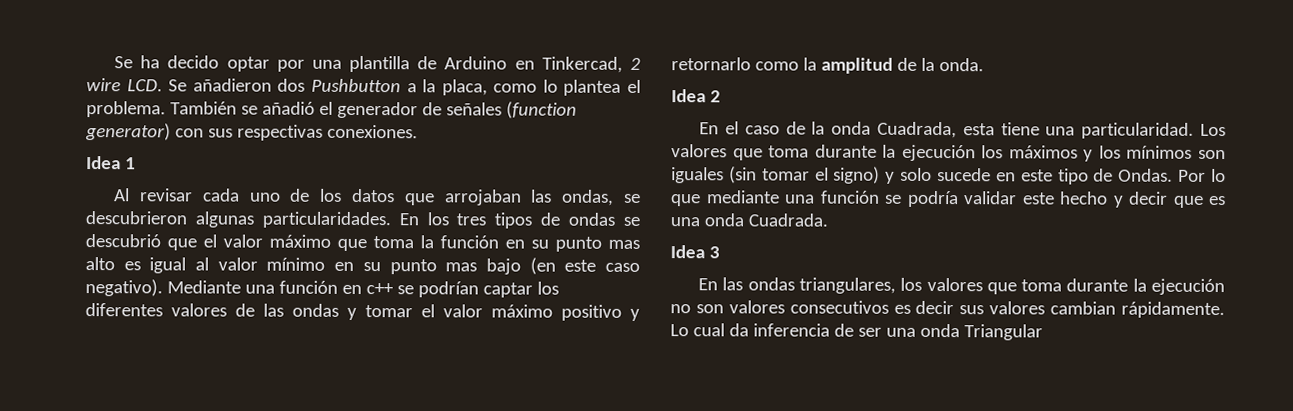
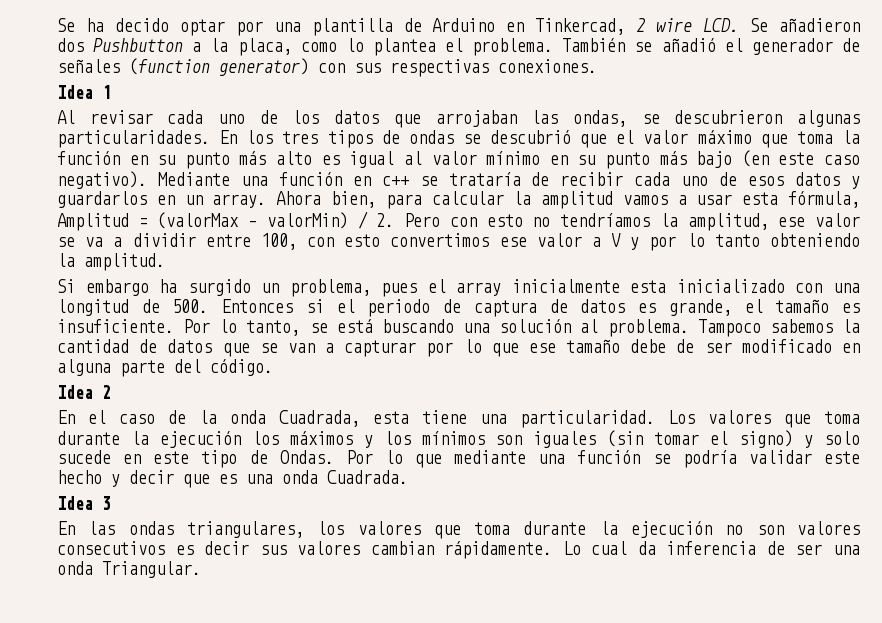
- En los tres tipos de ondas se descubrió que el valor máximo que toma la función en su punto mas alto es igual al valor mínimo en su punto mas bajo (en este caso negativo).
+ En los tres tipos de ondas se descubrió que el valor máximo que toma la función en su punto más alto es igual al valor mínimo en su punto más bajo (en este caso negativo).
- Mediante una función en c++ se podrían captar los diferentes valores de las ondas y tomar el valor máximo positivo y retornarlo como la amplitud de la onda.
+ Mediante una función en c++ se trataría de recibir cada uno de esos datos y guardarlos en un array. Ahora bien, para calcular la amplitud vamos a usar esta fórmula, Amplitud = (valorMax – valorMin) / 2. Pero con esto no tendríamos la amplitud, ese valor se va a dividir entre 100, con esto convertimos ese valor a V y por lo tanto obteniendo la amplitud.
+ Si embargo ha surgido un problema, pues el array inicialmente esta inicializado con una longitud de 500. Entonces si el periodo de captura de datos es grande, el tamaño es insuficiente. Por lo tanto, se está buscando una solución al problema. Tampoco sabemos la cantidad de datos que se van a capturar por lo que ese tamaño debe de ser modificado en alguna parte del código.
- Lo cual da inferencia de ser una onda Triangular
+ Lo cual da inferencia de ser una onda Triangular.

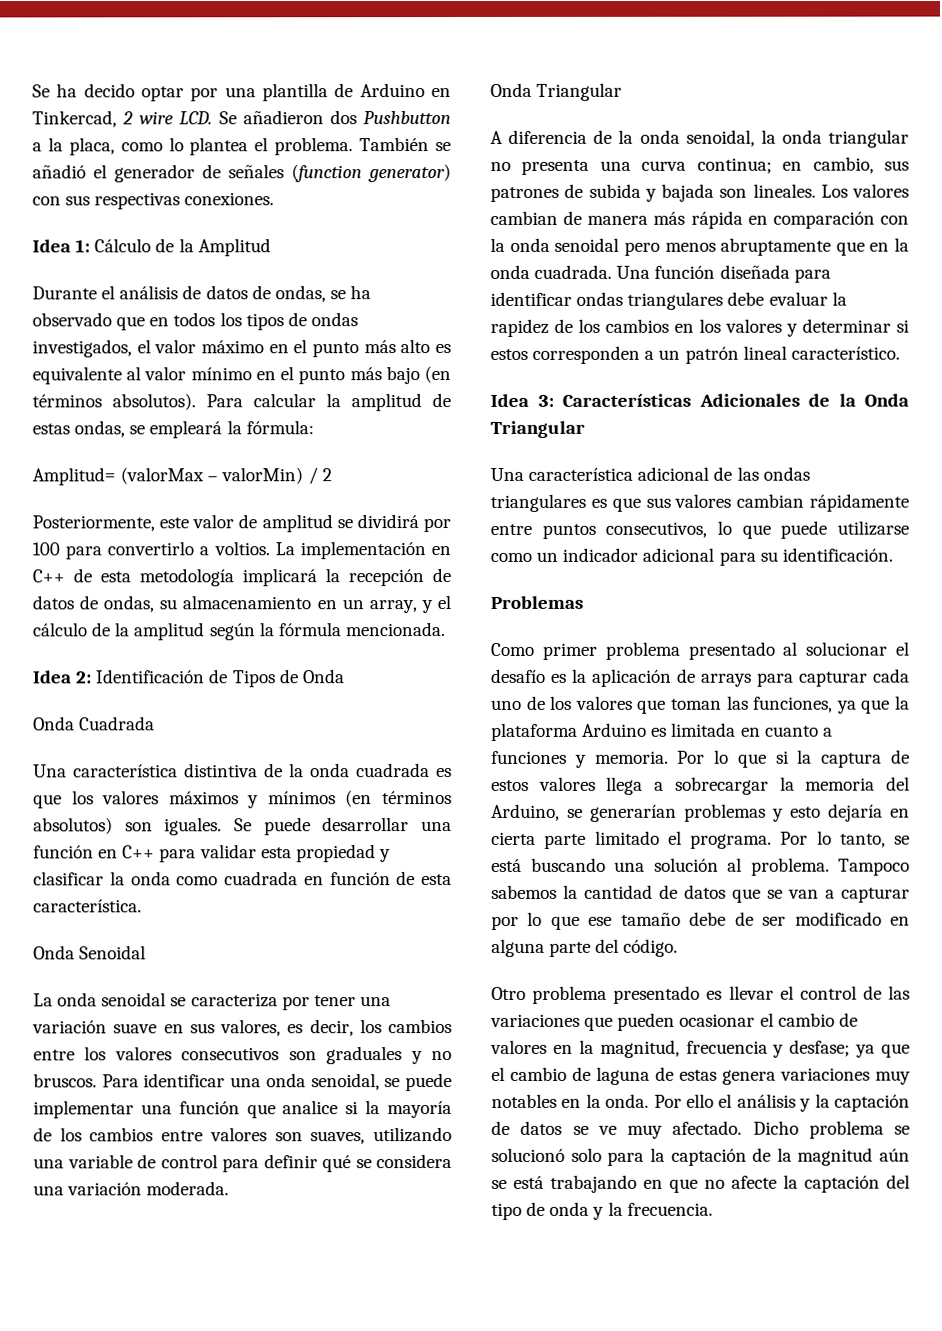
- Idea 1
- Al revisar cada uno de los datos que arrojaban las ondas, se descubrieron algunas particularidades. En los tres tipos de ondas se descubrió que el valor máximo que toma la función en su punto más alto es igual al valor mínimo en su punto más bajo (en este caso negativo). Mediante una función en c++ se trataría de recibir cada uno de esos datos y guardarlos en un array. Ahora bien, para calcular la amplitud vamos a usar esta fórmula, Amplitud = (valorMax – valorMin) / 2. Pero con esto no tendríamos la amplitud, ese valor se va a dividir entre 100, con esto convertimos ese valor a V y por lo tanto obteniendo la amplitud.
- Si embargo ha surgido un problema, pues el array inicialmente esta inicializado con una longitud de 500. Entonces si el periodo de captura de datos es grande, el tamaño es insuficiente.
+ Idea 1: Cálculo de la Amplitud
+ Durante el análisis de datos de ondas, se ha observado que en todos los tipos de ondas investigados, el valor máximo en el punto más alto es equivalente al valor mínimo en el punto más bajo (en términos absolutos). Para calcular la amplitud de estas ondas, se empleará la fórmula:
+ Amplitud= (valorMax – valorMin) / 2
+ Posteriormente, este valor de amplitud se dividirá por 100 para convertirlo a voltios. La implementación en C++ de esta metodología implicará la recepción de datos de ondas, su almacenamiento en un array, y el cálculo de la amplitud según la fórmula mencionada.
+ Idea 2: Identificación de Tipos de Onda
+ Onda Cuadrada
+ Una característica distintiva de la onda cuadrada es que los valores máximos y mínimos (en términos absolutos) son iguales. Se puede desarrollar una función en C++ para validar esta propiedad y clasificar la onda como cuadrada en función de esta característica.
+ Onda Senoidal
+ La onda senoidal se caracteriza por tener una variación suave en sus valores, es decir, los cambios entre los valores consecutivos son graduales y no bruscos. Para identificar una onda senoidal, se puede implementar una función que analice si la mayoría de los cambios entre valores son suaves, utilizando una variable de control para definir qué se considera una variación moderada.
+ Onda Triangular
+ A diferencia de la onda senoidal, la onda triangular no presenta una curva continua; en cambio, sus patrones de subida y bajada son lineales. Los valores cambian de manera más rápida en comparación con la onda senoidal pero menos abruptamente que en la onda cuadrada. Una función diseñada para identificar ondas triangulares debe evaluar la rapidez de los cambios en los valores y determinar si estos corresponden a un patrón lineal característico.
+ Idea 3: Características Adicionales de la Onda Triangular
+ Una característica adicional de las ondas triangulares es que sus valores cambian rápidamente entre puntos consecutivos, lo que puede utilizarse como un indicador adicional para su identificación.
+ Problemas
+ Como primer problema presentado al solucionar el desafío es la aplicación de arrays para capturar cada uno de los valores que toman las funciones, ya que la plataforma Arduino es limitada en cuanto a funciones y memoria. Por lo que si la captura de estos valores llega a sobrecargar la memoria del Arduino, se generarían problemas y esto dejaría en cierta parte limitado el programa.
- Idea 2
- En el caso de la onda Cuadrada, esta tiene una particularidad. Los valores que toma durante la ejecución los máximos y los mínimos son iguales (sin tomar el signo) y solo sucede en este tipo de Ondas. Por lo que mediante una función se podría validar este hecho y decir que es una onda Cuadrada.
- Idea 3
- En las ondas triangulares, los valores que toma durante la ejecución no son valores consecutivos es decir sus valores cambian rápidamente. Lo cual da inferencia de ser una onda Triangular.
+ Otro problema presentado es llevar el control de las variaciones que pueden ocasionar el cambio de valores en la magnitud, frecuencia y desfase; ya que el cambio de laguna de estas genera variaciones muy notables en la onda. Por ello el análisis y la captación de datos se ve muy afectado. Dicho problema se solucionó solo para la captación de la magnitud aún se está trabajando en que no afecte la captación del tipo de onda y la frecuencia.

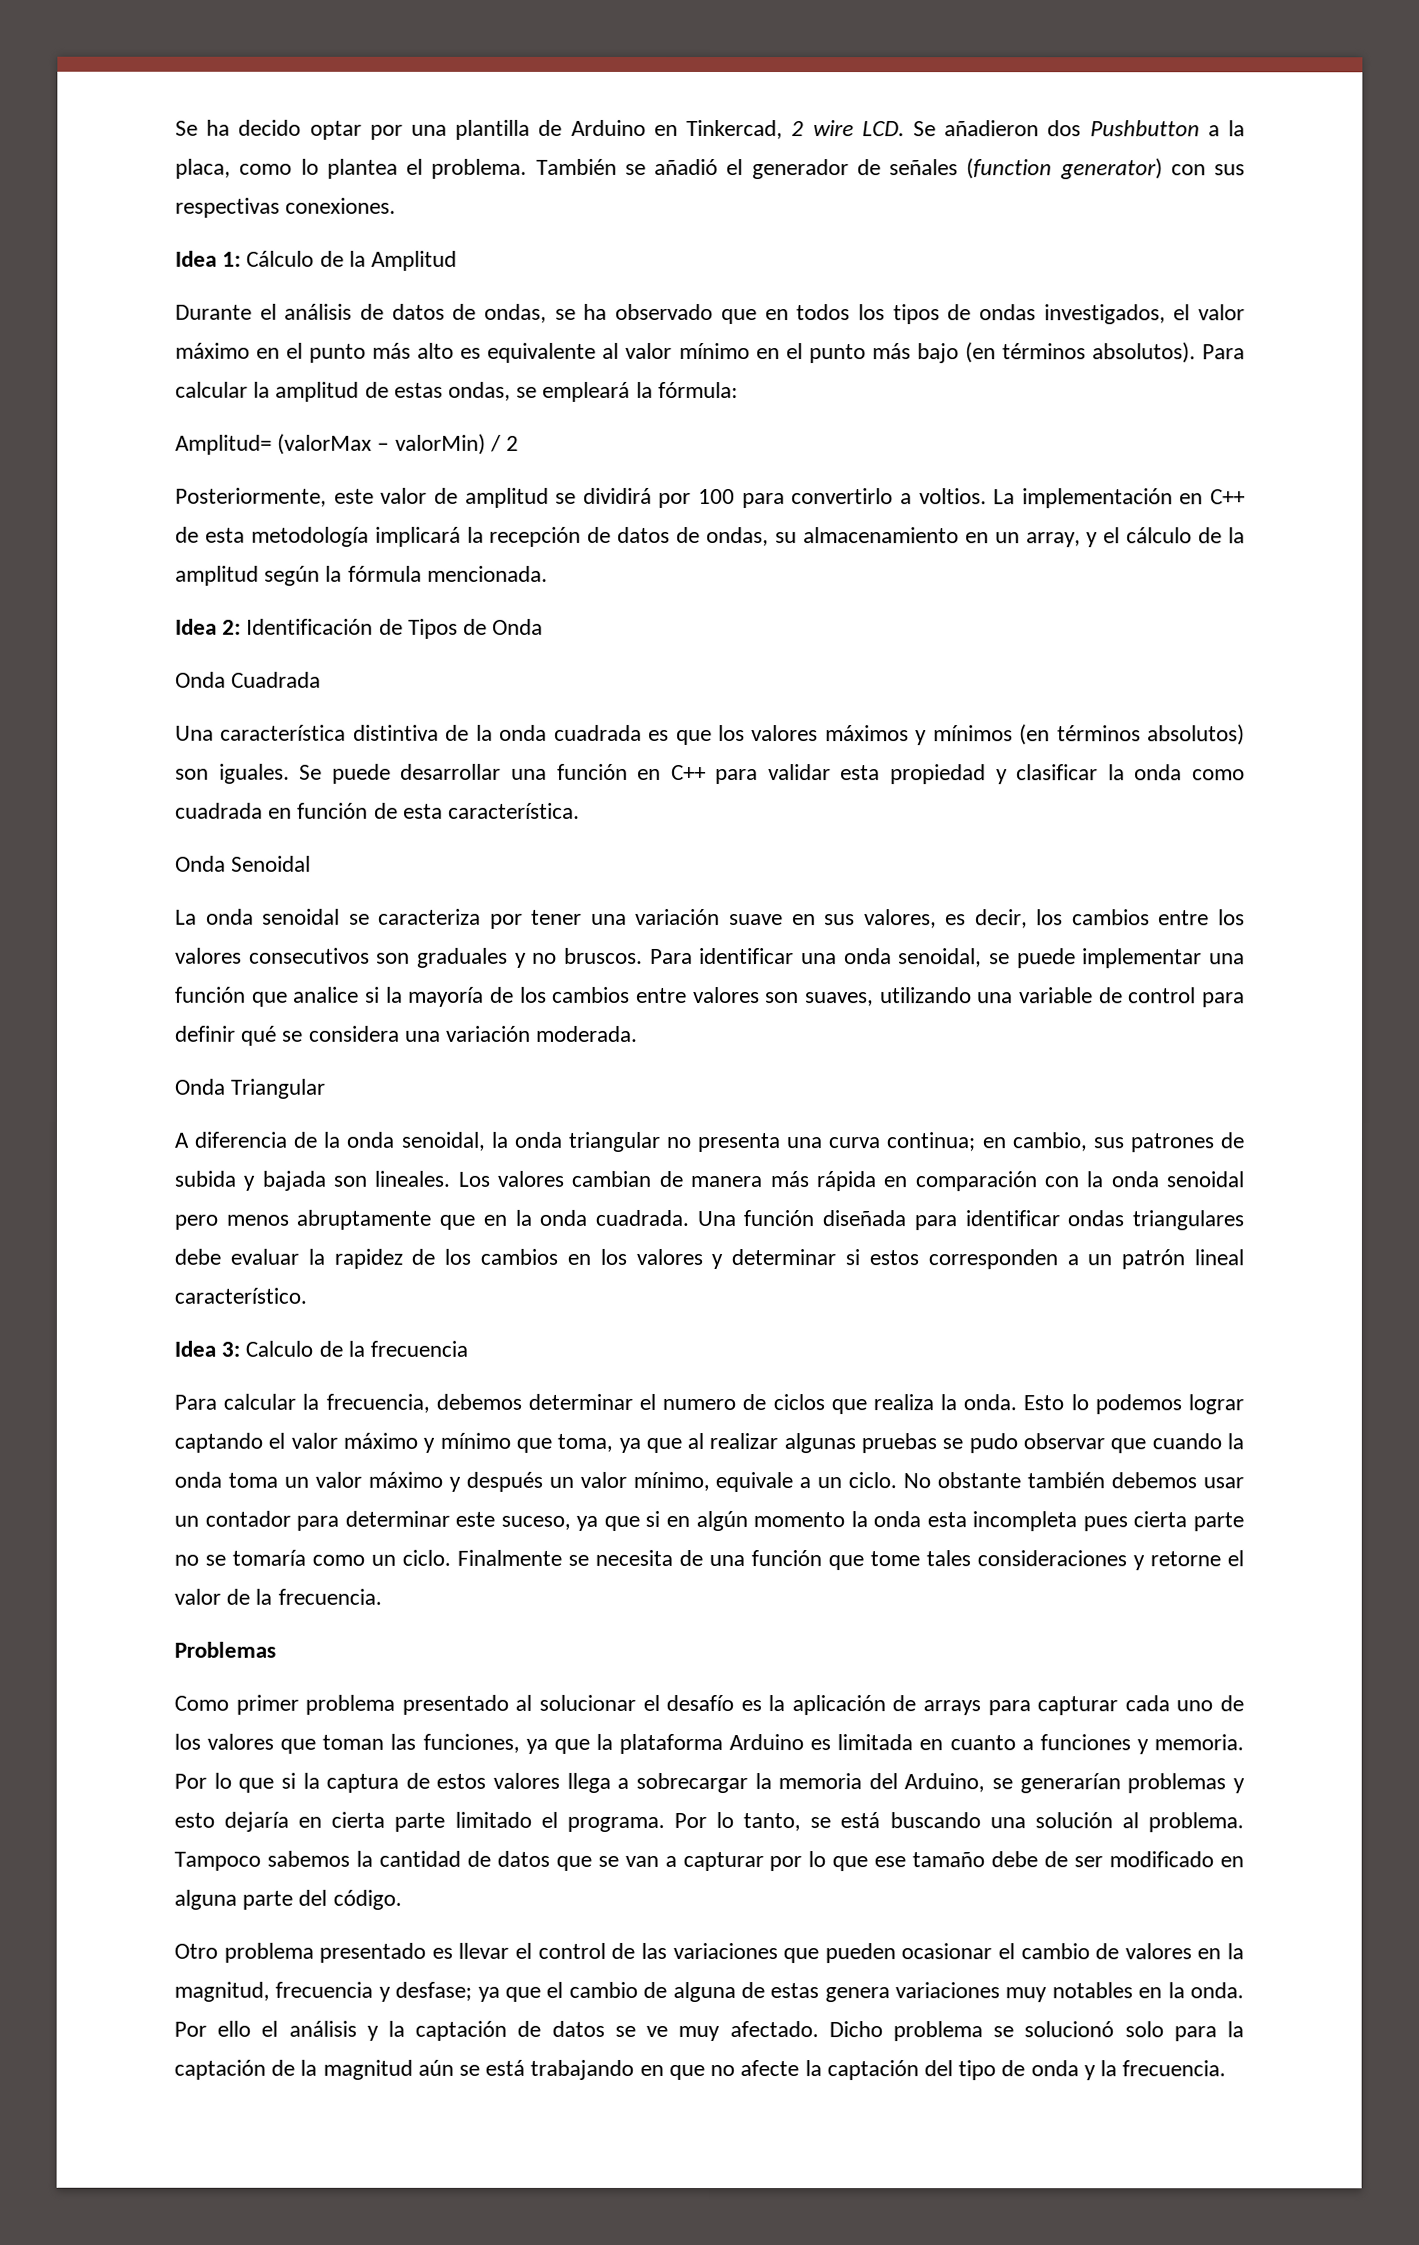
- Idea 3: Características Adicionales de la Onda Triangular
- Una característica adicional de las ondas triangulares es que sus valores cambian rápidamente entre puntos consecutivos, lo que puede utilizarse como un indicador adicional para su identificación.
+ Idea 3: Calculo de la frecuencia
+ Para calcular la frecuencia, debemos determinar el numero de ciclos que realiza la onda. Esto lo podemos lograr captando el valor máximo y mínimo que toma, ya que al realizar algunas pruebas se pudo observar que cuando la onda toma un valor máximo y después un valor mínimo, equivale a un ciclo. No obstante también debemos usar un contador para determinar este suceso, ya que si en algún momento la onda esta incompleta pues cierta parte no se tomaría como un ciclo. Finalmente se necesita de una función que tome tales consideraciones y retorne el valor de la frecuencia.
- Otro problema presentado es llevar el control de las variaciones que pueden ocasionar el cambio de valores en la magnitud, frecuencia y desfase; ya que el cambio de laguna de estas genera variaciones muy notables en la onda.
+ Otro problema presentado es llevar el control de las variaciones que pueden ocasionar el cambio de valores en la magnitud, frecuencia y desfase; ya que el cambio de alguna de estas genera variaciones muy notables en la onda.

